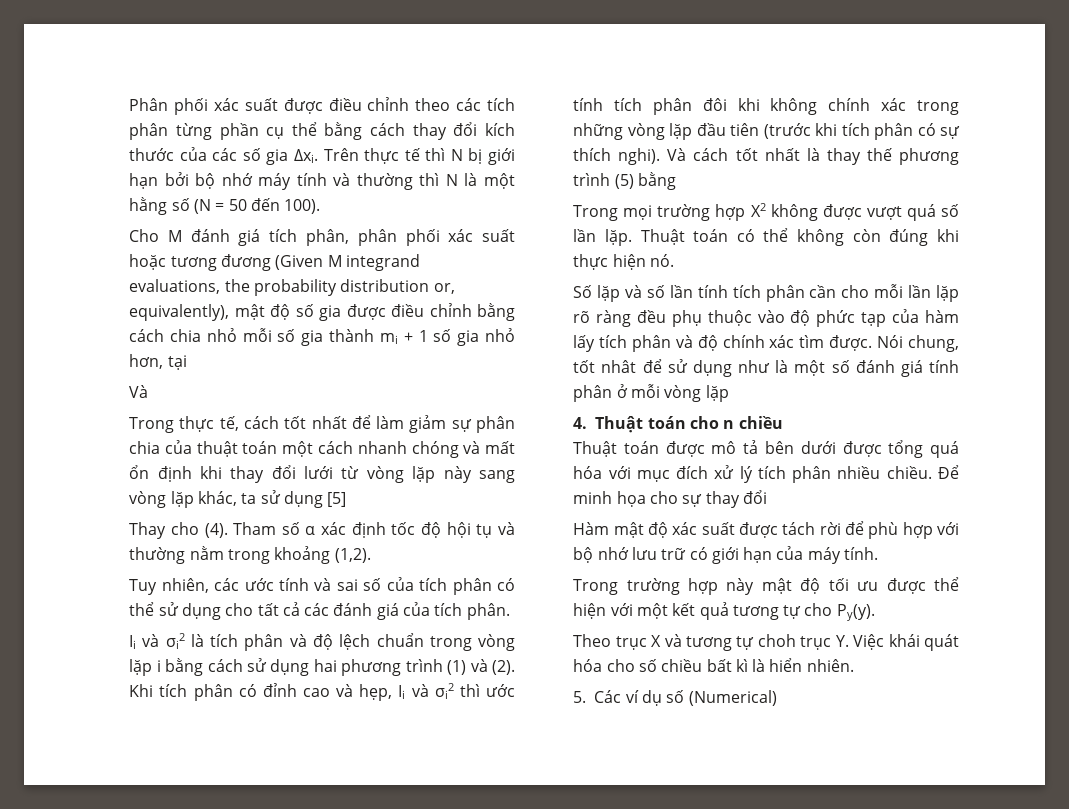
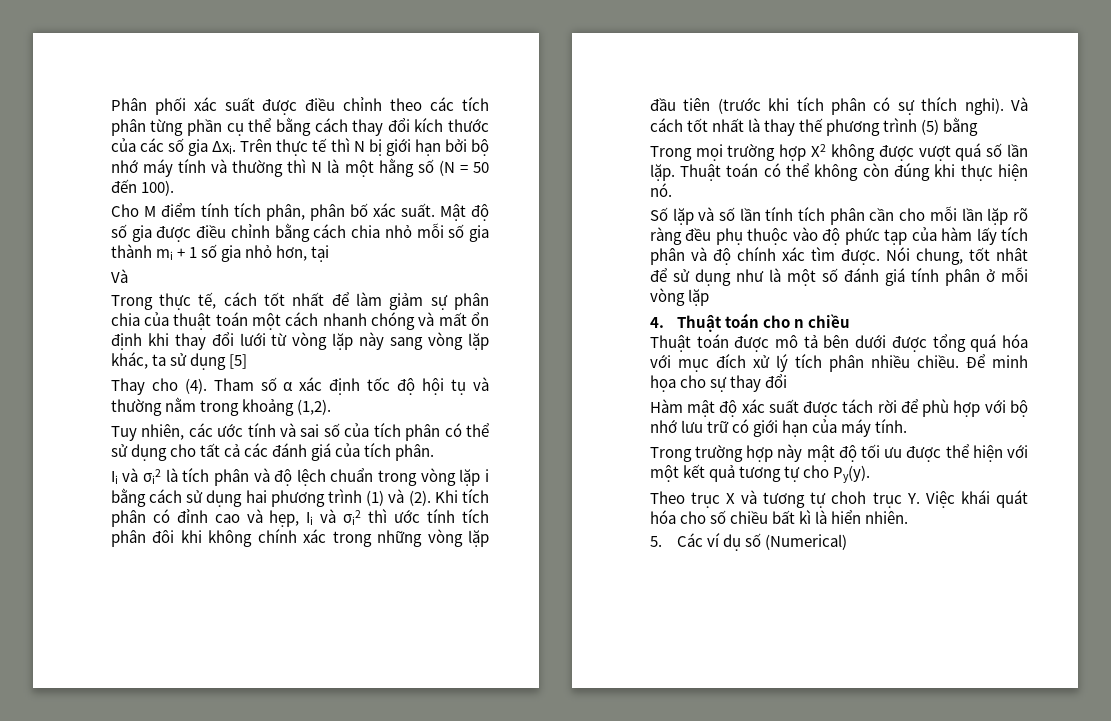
- Cho M đánh giá tích phân, phân phối xác suất hoặc tương đương (Given M integrand evaluations, the probability distribution or, equivalently), mật độ số gia được điều chỉnh bằng cách chia nhỏ mỗi số gia thành mi + 1 số gia nhỏ hơn, tại
+ Cho M điểm tính tích phân, phân bố xác suất. Mật độ số gia được điều chỉnh bằng cách chia nhỏ mỗi số gia thành mi + 1 số gia nhỏ hơn, tại

